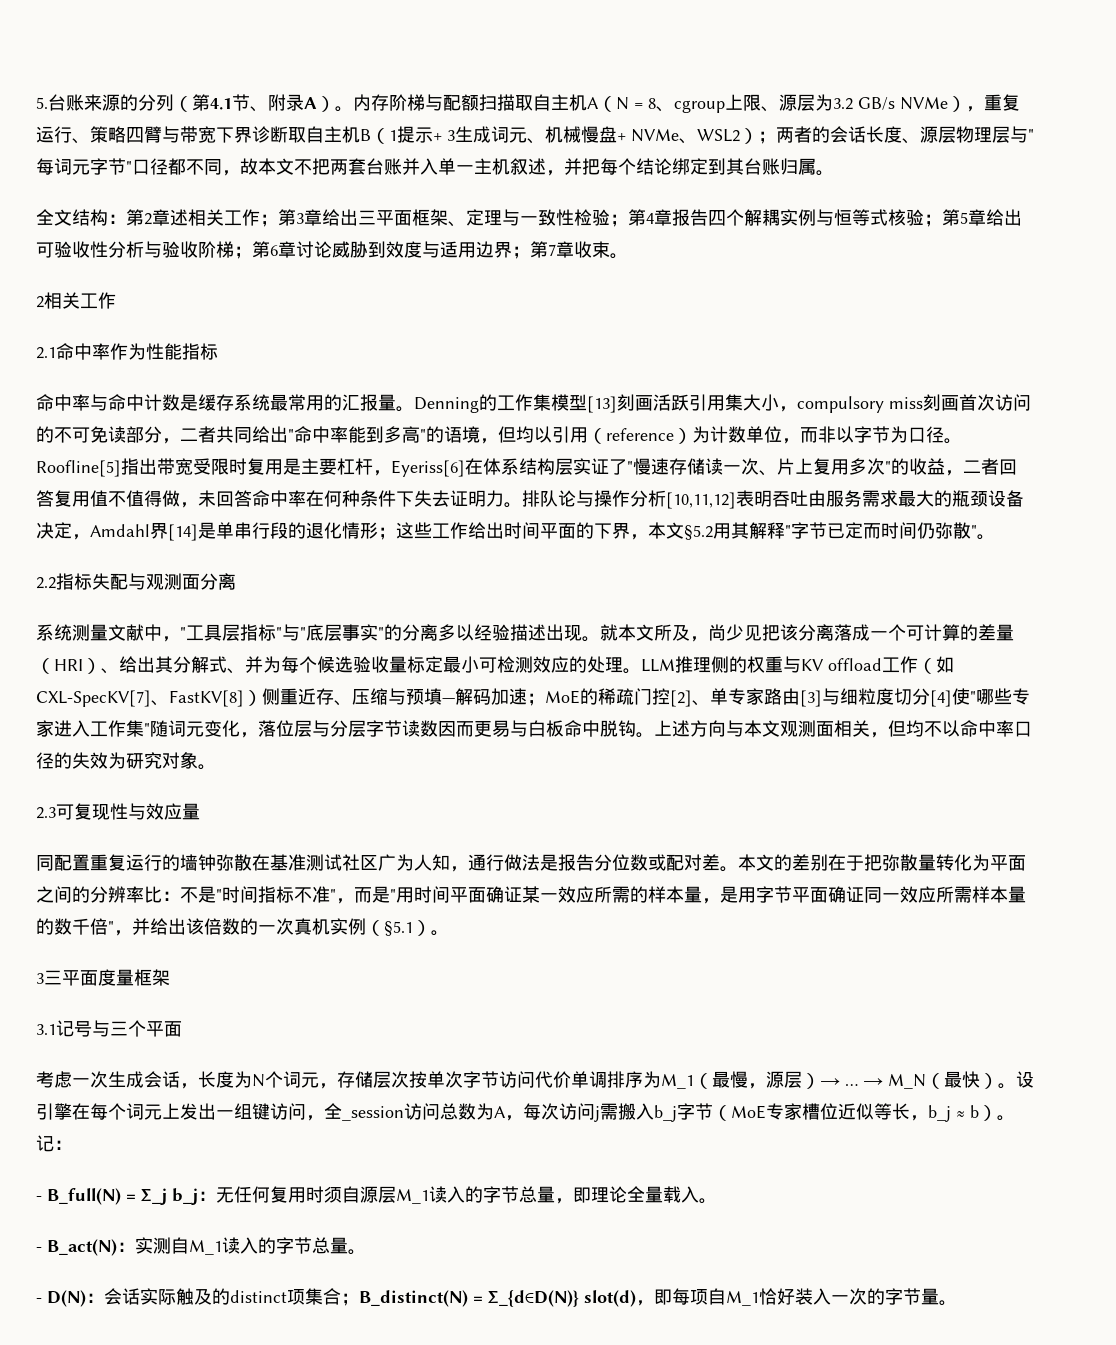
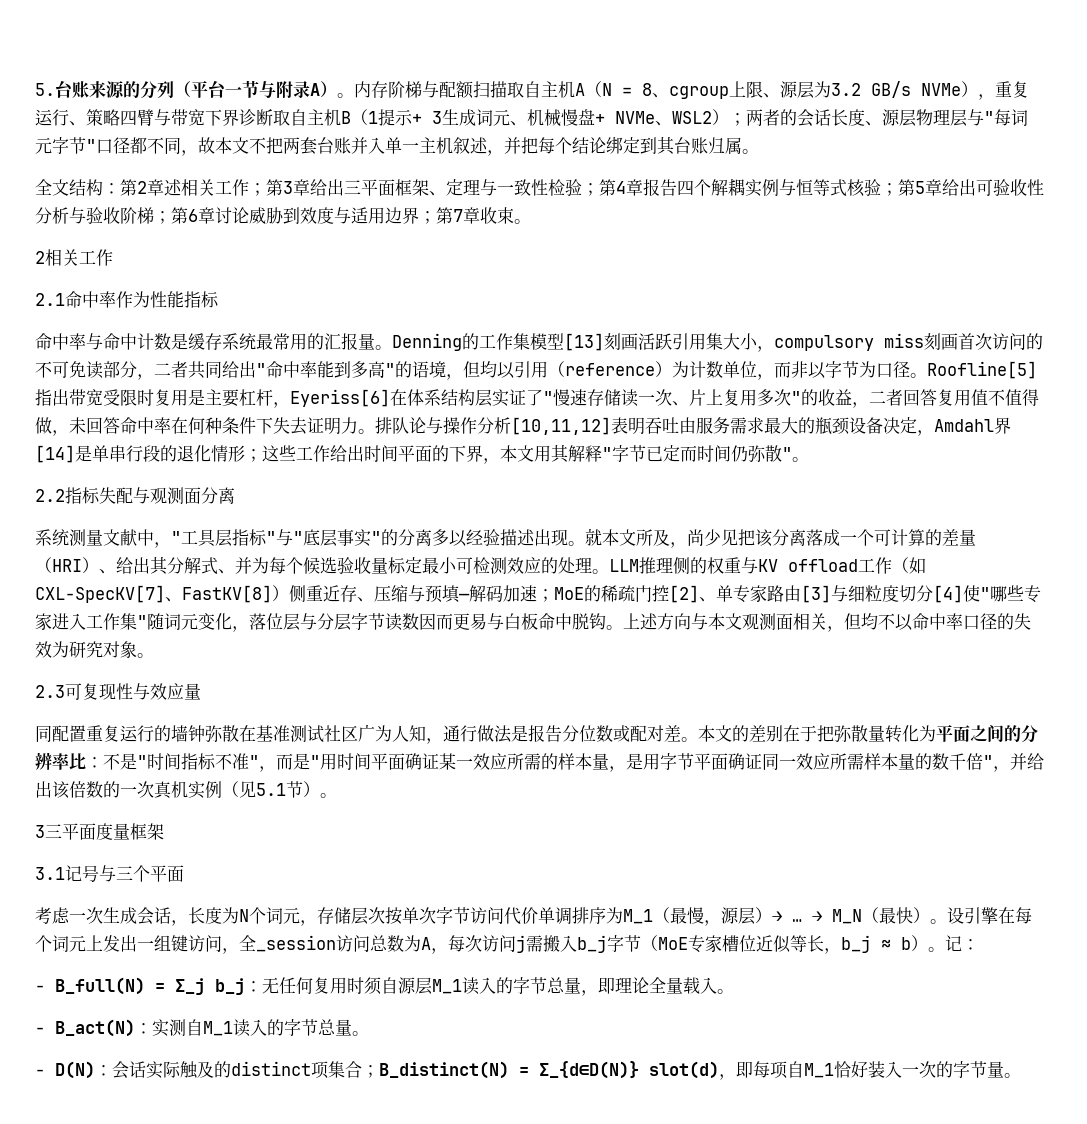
- 5.台账来源的分列（第4.1节、附录A）。
+ 5.台账来源的分列（平台一节与附录A）。
- 排队论与操作分析[10,11,12]表明吞吐由服务需求最大的瓶颈设备决定，Amdahl界[14]是单串行段的退化情形；这些工作给出时间平面的下界，本文§5.2用其解释"字节已定而时间仍弥散"。
+ 排队论与操作分析[10,11,12]表明吞吐由服务需求最大的瓶颈设备决定，Amdahl界[14]是单串行段的退化情形；这些工作给出时间平面的下界，本文用其解释"字节已定而时间仍弥散"。
- 本文的差别在于把弥散量转化为平面之间的分辨率比：不是"时间指标不准"，而是"用时间平面确证某一效应所需的样本量，是用字节平面确证同一效应所需样本量的数千倍"，并给出该倍数的一次真机实例（§5.1）。
+ 本文的差别在于把弥散量转化为平面之间的分辨率比：不是"时间指标不准"，而是"用时间平面确证某一效应所需的样本量，是用字节平面确证同一效应所需样本量的数千倍"，并给出该倍数的一次真机实例（见5.1节）。

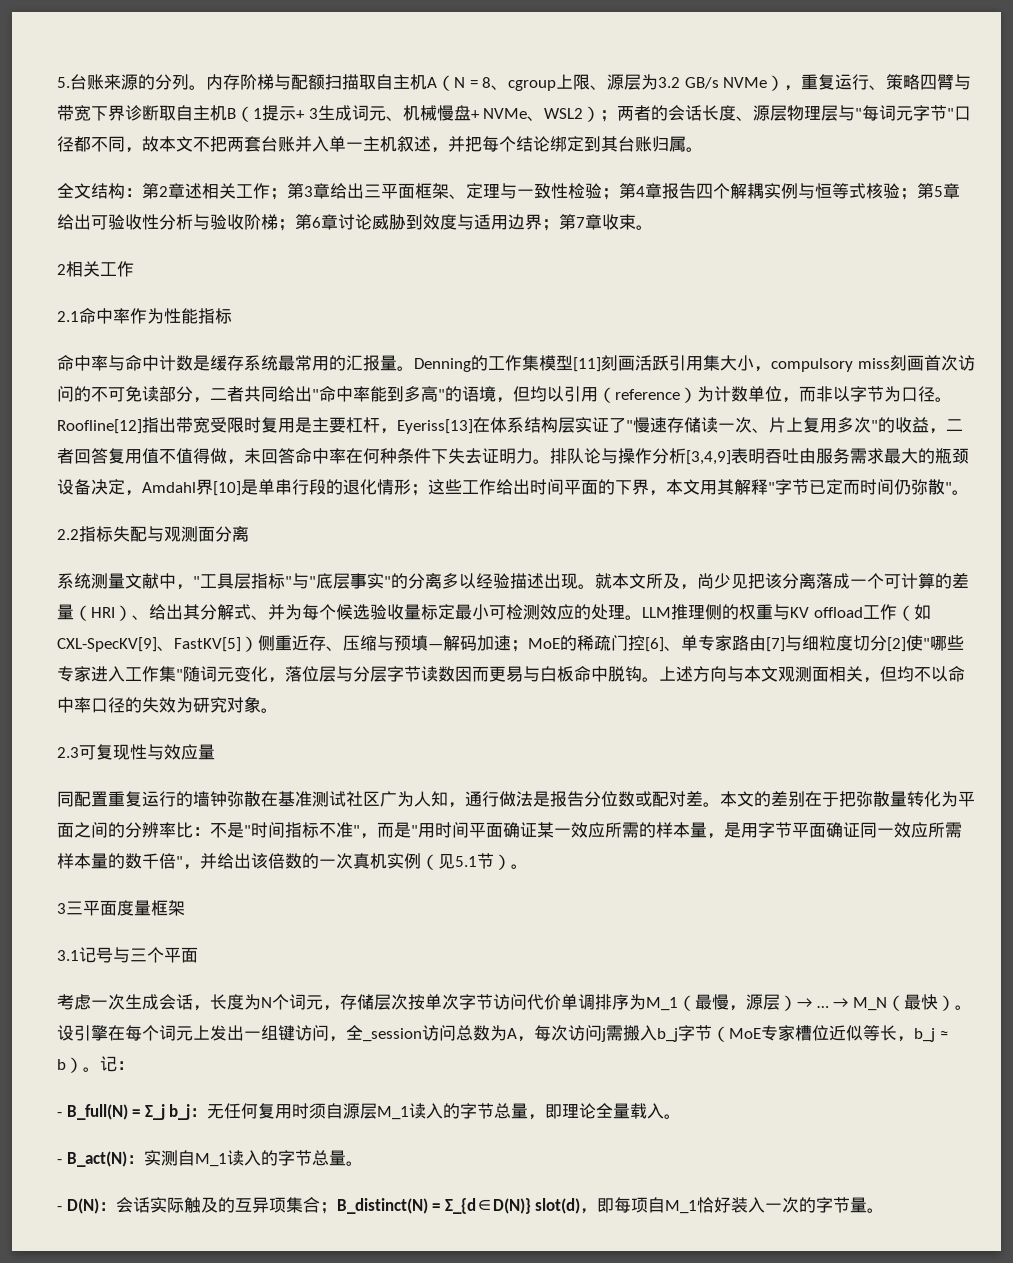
- 5.台账来源的分列（平台一节与附录A）。
+ 5.台账来源的分列。
- Denning的工作集模型[13]刻画活跃引用集大小，compulsory miss刻画首次访问的不可免读部分，二者共同给出"命中率能到多高"的语境，但均以引用（reference）为计数单位，而非以字节为口径。
+ Denning的工作集模型[11]刻画活跃引用集大小，compulsory miss刻画首次访问的不可免读部分，二者共同给出"命中率能到多高"的语境，但均以引用（reference）为计数单位，而非以字节为口径。
- Roofline[5]指出带宽受限时复用是主要杠杆，Eyeriss[6]在体系结构层实证了"慢速存储读一次、片上复用多次"的收益，二者回答复用值不值得做，未回答命中率在何种条件下失去证明力。
+ Roofline[12]指出带宽受限时复用是主要杠杆，Eyeriss[13]在体系结构层实证了"慢速存储读一次、片上复用多次"的收益，二者回答复用值不值得做，未回答命中率在何种条件下失去证明力。
- 排队论与操作分析[10,11,12]表明吞吐由服务需求最大的瓶颈设备决定，Amdahl界[14]是单串行段的退化情形；这些工作给出时间平面的下界，本文用其解释"字节已定而时间仍弥散"。
+ 排队论与操作分析[3,4,9]表明吞吐由服务需求最大的瓶颈设备决定，Amdahl界[10]是单串行段的退化情形；这些工作给出时间平面的下界，本文用其解释"字节已定而时间仍弥散"。
- LLM推理侧的权重与KV offload工作（如CXL-SpecKV[7]、FastKV[8]）侧重近存、压缩与预填—解码加速；MoE的稀疏门控[2]、单专家路由[3]与细粒度切分[4]使"哪些专家进入工作集"随词元变化，落位层与分层字节读数因而更易与白板命中脱钩。
+ LLM推理侧的权重与KV offload工作（如CXL-SpecKV[9]、FastKV[5]）侧重近存、压缩与预填—解码加速；MoE的稀疏门控[6]、单专家路由[7]与细粒度切分[2]使"哪些专家进入工作集"随词元变化，落位层与分层字节读数因而更易与白板命中脱钩。
- - D(N)：会话实际触及的distinct项集合；B_distinct(N) = Σ_{d∈D(N)} slot(d)，即每项自M_1恰好装入一次的字节量。
+ - D(N)：会话实际触及的互异项集合；B_distinct(N) = Σ_{d∈D(N)} slot(d)，即每项自M_1恰好装入一次的字节量。

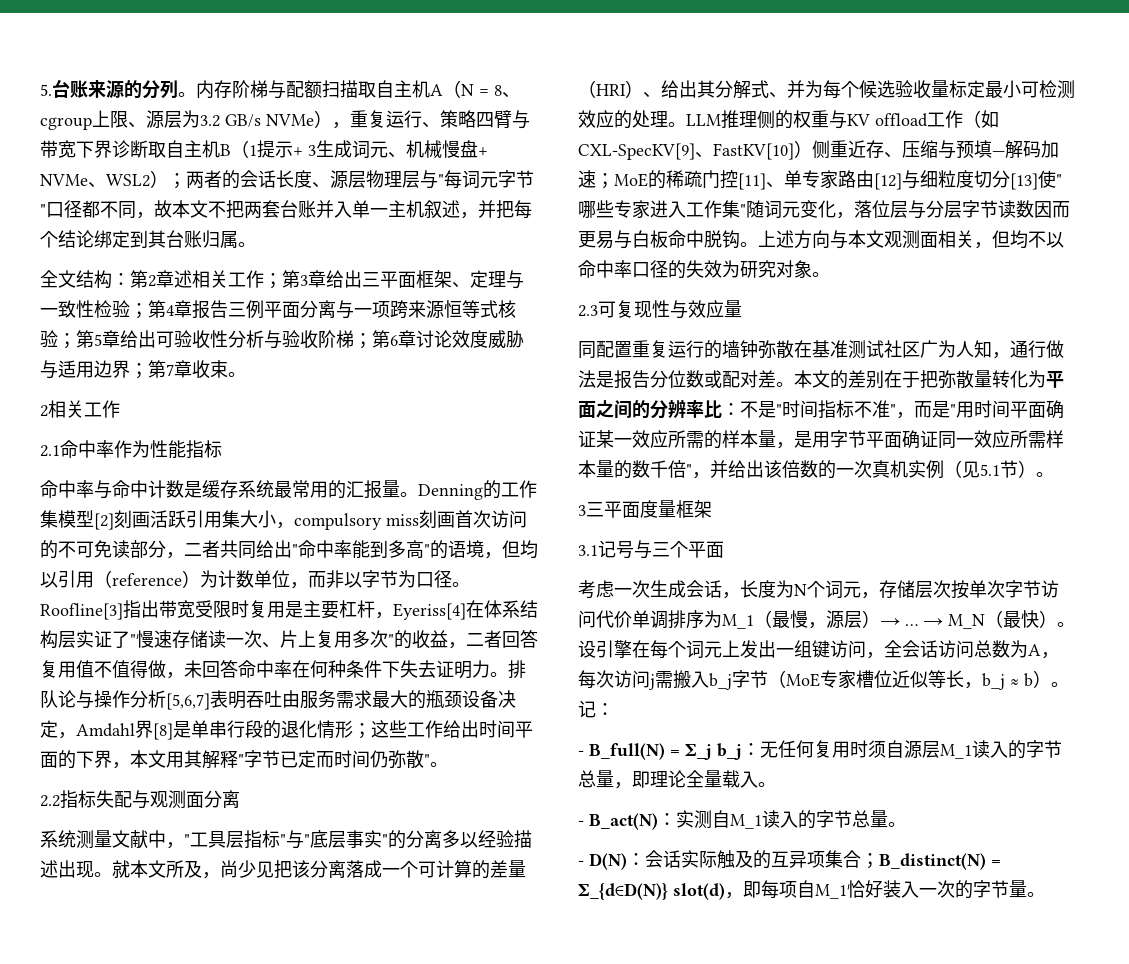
- 全文结构：第2章述相关工作；第3章给出三平面框架、定理与一致性检验；第4章报告四个解耦实例与恒等式核验；第5章给出可验收性分析与验收阶梯；第6章讨论威胁到效度与适用边界；第7章收束。
+ 全文结构：第2章述相关工作；第3章给出三平面框架、定理与一致性检验；第4章报告三例平面分离与一项跨来源恒等式核验；第5章给出可验收性分析与验收阶梯；第6章讨论效度威胁与适用边界；第7章收束。
- Denning的工作集模型[11]刻画活跃引用集大小，compulsory miss刻画首次访问的不可免读部分，二者共同给出"命中率能到多高"的语境，但均以引用（reference）为计数单位，而非以字节为口径。
+ Denning的工作集模型[2]刻画活跃引用集大小，compulsory miss刻画首次访问的不可免读部分，二者共同给出"命中率能到多高"的语境，但均以引用（reference）为计数单位，而非以字节为口径。
- Roofline[12]指出带宽受限时复用是主要杠杆，Eyeriss[13]在体系结构层实证了"慢速存储读一次、片上复用多次"的收益，二者回答复用值不值得做，未回答命中率在何种条件下失去证明力。
+ Roofline[3]指出带宽受限时复用是主要杠杆，Eyeriss[4]在体系结构层实证了"慢速存储读一次、片上复用多次"的收益，二者回答复用值不值得做，未回答命中率在何种条件下失去证明力。
- 排队论与操作分析[3,4,9]表明吞吐由服务需求最大的瓶颈设备决定，Amdahl界[10]是单串行段的退化情形；这些工作给出时间平面的下界，本文用其解释"字节已定而时间仍弥散"。
+ 排队论与操作分析[5,6,7]表明吞吐由服务需求最大的瓶颈设备决定，Amdahl界[8]是单串行段的退化情形；这些工作给出时间平面的下界，本文用其解释"字节已定而时间仍弥散"。
- LLM推理侧的权重与KV offload工作（如CXL-SpecKV[9]、FastKV[5]）侧重近存、压缩与预填—解码加速；MoE的稀疏门控[6]、单专家路由[7]与细粒度切分[2]使"哪些专家进入工作集"随词元变化，落位层与分层字节读数因而更易与白板命中脱钩。
+ LLM推理侧的权重与KV offload工作（如CXL-SpecKV[9]、FastKV[10]）侧重近存、压缩与预填—解码加速；MoE的稀疏门控[11]、单专家路由[12]与细粒度切分[13]使"哪些专家进入工作集"随词元变化，落位层与分层字节读数因而更易与白板命中脱钩。
- 设引擎在每个词元上发出一组键访问，全_session访问总数为A，每次访问j需搬入b_j字节（MoE专家槽位近似等长，b_j ≈ b）。
+ 设引擎在每个词元上发出一组键访问，全会话访问总数为A，每次访问j需搬入b_j字节（MoE专家槽位近似等长，b_j ≈ b）。

